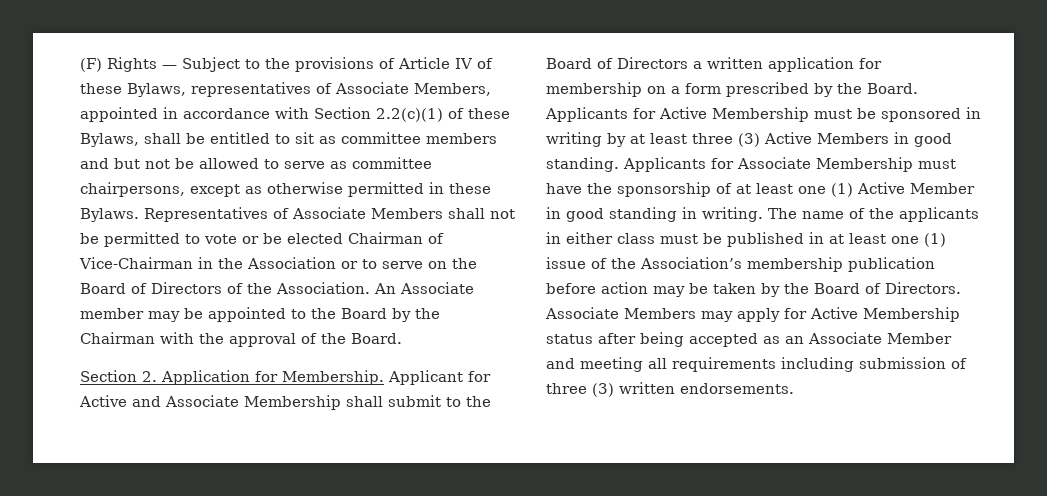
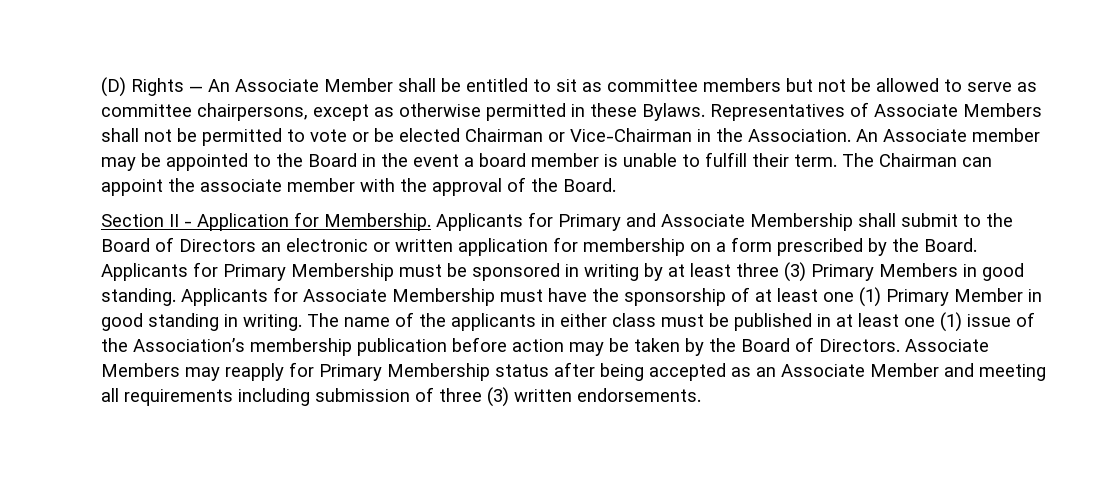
- (F) Rights — Subject to the provisions of Article IV of these Bylaws, representatives of Associate Members, appointed in accordance with Section 2.2(c)(1) of these Bylaws, shall be entitled to sit as committee members and but not be allowed to serve as committee chairpersons, except as otherwise permitted in these Bylaws.
+ (D) Rights — An Associate Member shall be entitled to sit as committee members but not be allowed to serve as committee chairpersons, except as otherwise permitted in these Bylaws.
- Representatives of Associate Members shall not be permitted to vote or be elected Chairman of Vice-Chairman in the Association or to serve on the Board of Directors of the Association.
+ Representatives of Associate Members shall not be permitted to vote or be elected Chairman or Vice-Chairman in the Association.
- An Associate member may be appointed to the Board by the Chairman with the approval of the Board.
+ An Associate member may be appointed to the Board in the event a board member is unable to fulfill their term. The Chairman can appoint the associate member with the approval of the Board.
- Section 2. Application for Membership.
+ Section II - Application for Membership.
- Applicant for Active and Associate Membership shall submit to the Board of Directors a written application for membership on a form prescribed by the Board.
+ Applicants for Primary and Associate Membership shall submit to the Board of Directors an electronic or written application for membership on a form prescribed by the Board.
- Applicants for Active Membership must be sponsored in writing by at least three (3) Active Members in good standing.
+ Applicants for Primary Membership must be sponsored in writing by at least three (3) Primary Members in good standing.
- Applicants for Associate Membership must have the sponsorship of at least one (1) Active Member in good standing in writing.
+ Applicants for Associate Membership must have the sponsorship of at least one (1) Primary Member in good standing in writing.
- Associate Members may apply for Active Membership status after being accepted as an Associate Member and meeting all requirements including submission of three (3) written endorsements.
+ Associate Members may reapply for Primary Membership status after being accepted as an Associate Member and meeting all requirements including submission of three (3) written endorsements.

